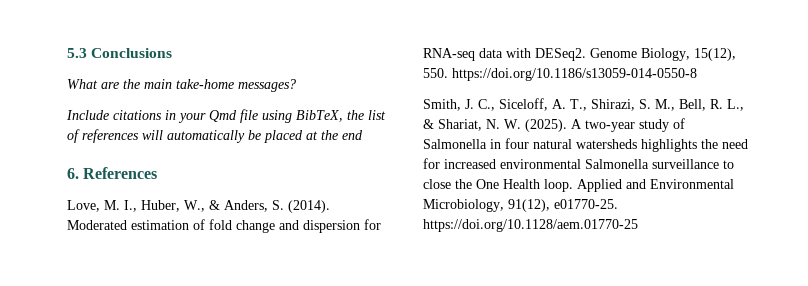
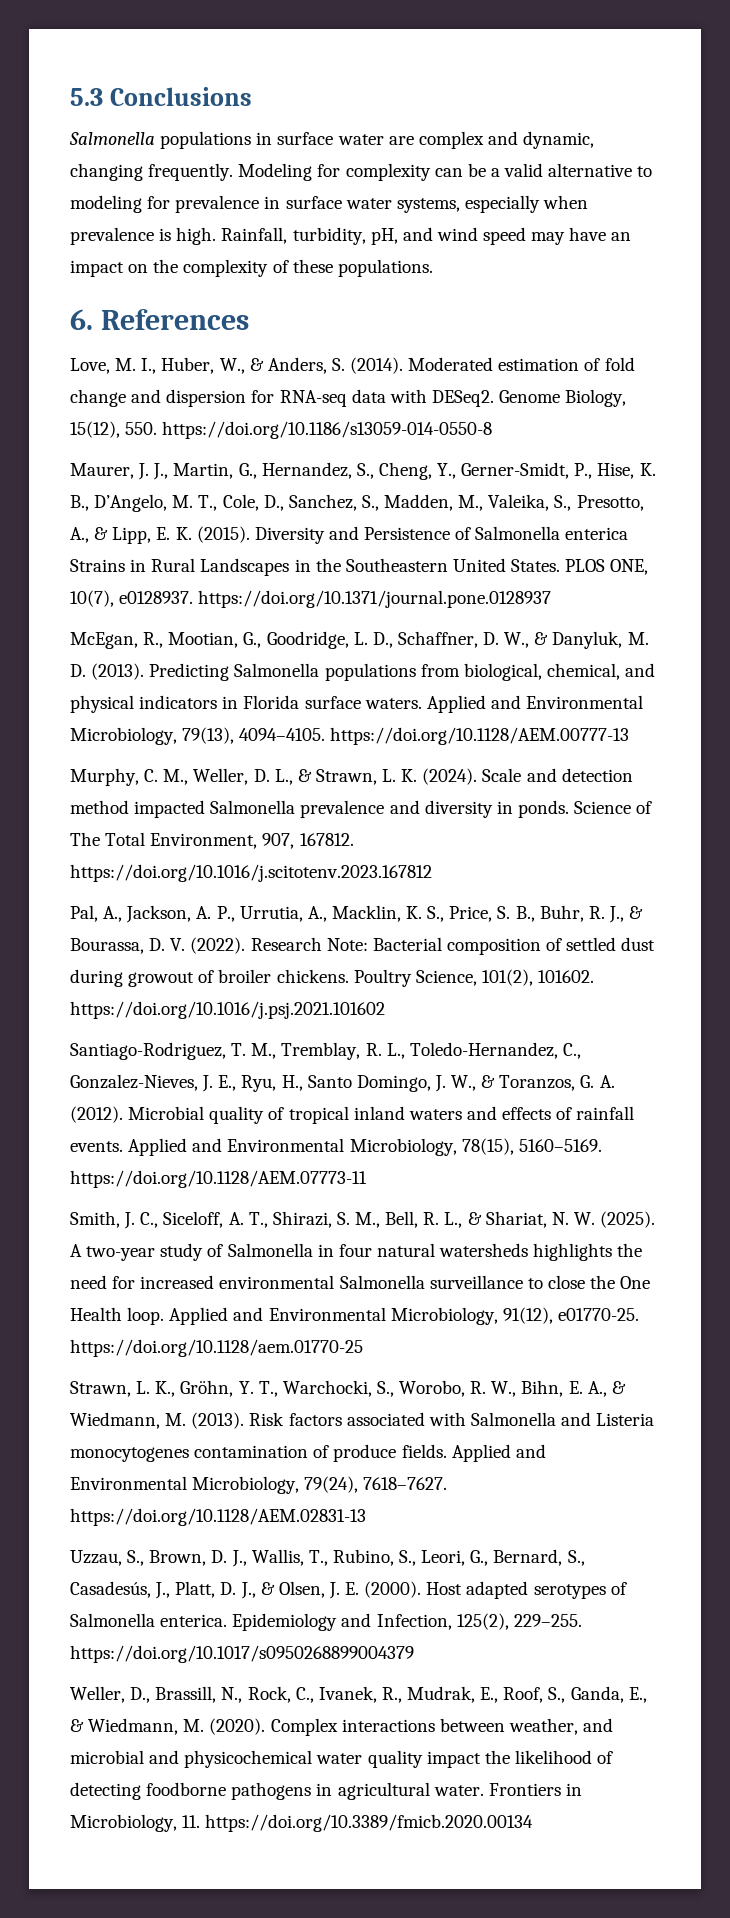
- What are the main take-home messages?
- Include citations in your Qmd file using BibTeX, the list of references will automatically be placed at the end
+ Salmonella populations in surface water are complex and dynamic, changing frequently. Modeling for complexity can be a valid alternative to modeling for prevalence in surface water systems, especially when prevalence is high. Rainfall, turbidity, pH, and wind speed may have an impact on the complexity of these populations.
+ Maurer, J. J., Martin, G., Hernandez, S., Cheng, Y., Gerner-Smidt, P., Hise, K. B., D’Angelo, M. T., Cole, D., Sanchez, S., Madden, M., Valeika, S., Presotto, A., & Lipp, E. K. (2015). Diversity and Persistence of Salmonella enterica Strains in Rural Landscapes in the Southeastern United States. PLOS ONE, 10(7), e0128937. https://doi.org/10.1371/journal.pone.0128937
+ McEgan, R., Mootian, G., Goodridge, L. D., Schaffner, D. W., & Danyluk, M. D. (2013). Predicting Salmonella populations from biological, chemical, and physical indicators in Florida surface waters. Applied and Environmental Microbiology, 79(13), 4094–4105. https://doi.org/10.1128/AEM.00777-13
+ Murphy, C. M., Weller, D. L., & Strawn, L. K. (2024). Scale and detection method impacted Salmonella prevalence and diversity in ponds. Science of The Total Environment, 907, 167812. https://doi.org/10.1016/j.scitotenv.2023.167812
+ Pal, A., Jackson, A. P., Urrutia, A., Macklin, K. S., Price, S. B., Buhr, R. J., & Bourassa, D. V. (2022). Research Note: Bacterial composition of settled dust during growout of broiler chickens. Poultry Science, 101(2), 101602. https://doi.org/10.1016/j.psj.2021.101602
+ Santiago-Rodriguez, T. M., Tremblay, R. L., Toledo-Hernandez, C., Gonzalez-Nieves, J. E., Ryu, H., Santo Domingo, J. W., & Toranzos, G. A. (2012). Microbial quality of tropical inland waters and effects of rainfall events. Applied and Environmental Microbiology, 78(15), 5160–5169. https://doi.org/10.1128/AEM.07773-11
+ Strawn, L. K., Gröhn, Y. T., Warchocki, S., Worobo, R. W., Bihn, E. A., & Wiedmann, M. (2013). Risk factors associated with Salmonella and Listeria monocytogenes contamination of produce fields. Applied and Environmental Microbiology, 79(24), 7618–7627. https://doi.org/10.1128/AEM.02831-13
+ Uzzau, S., Brown, D. J., Wallis, T., Rubino, S., Leori, G., Bernard, S., Casadesús, J., Platt, D. J., & Olsen, J. E. (2000). Host adapted serotypes of Salmonella enterica. Epidemiology and Infection, 125(2), 229–255. https://doi.org/10.1017/s0950268899004379
+ Weller, D., Brassill, N., Rock, C., Ivanek, R., Mudrak, E., Roof, S., Ganda, E., & Wiedmann, M. (2020). Complex interactions between weather, and microbial and physicochemical water quality impact the likelihood of detecting foodborne pathogens in agricultural water. Frontiers in Microbiology, 11. https://doi.org/10.3389/fmicb.2020.00134

